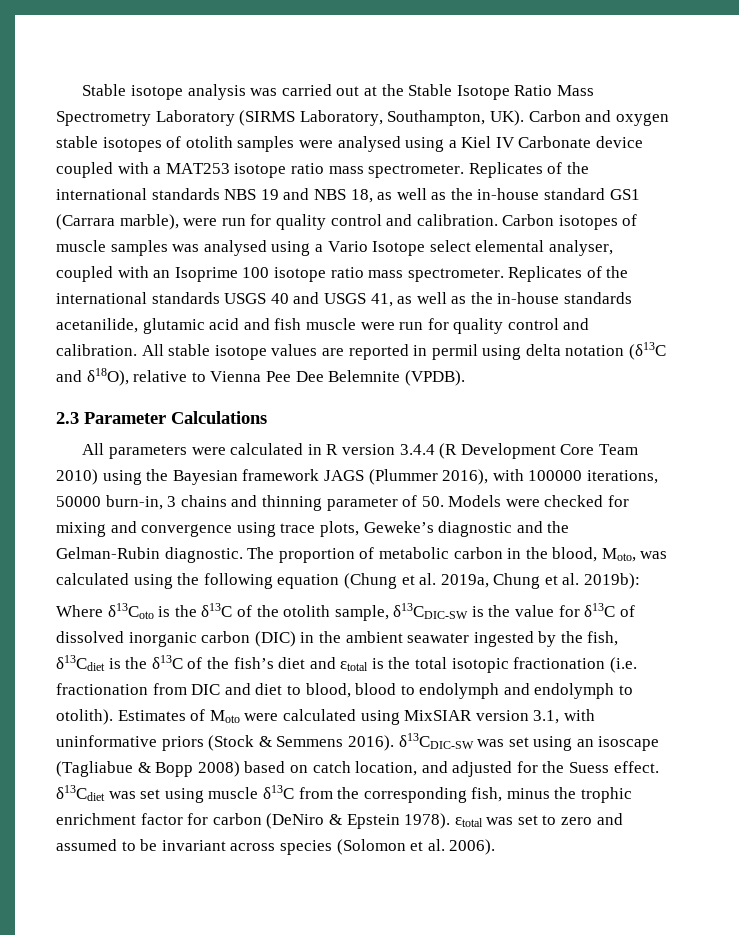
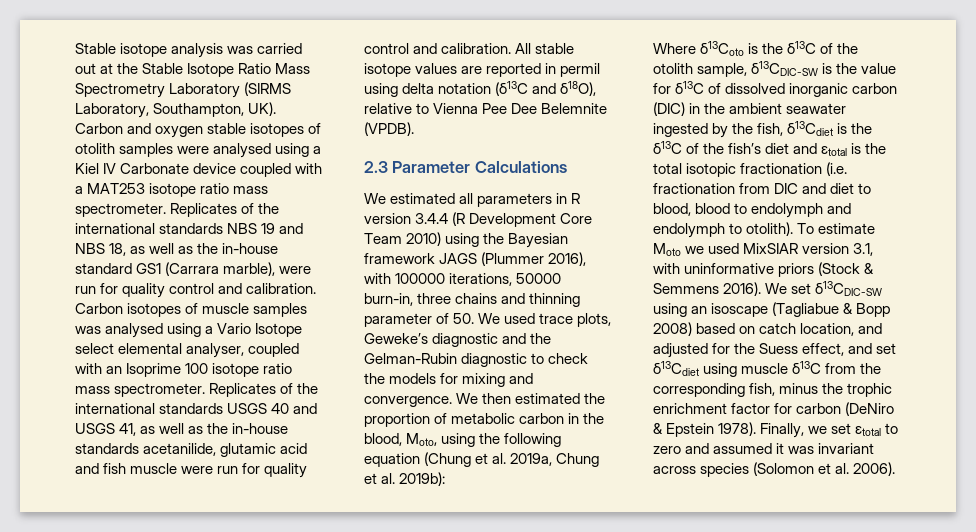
- All parameters were calculated in R version 3.4.4 (R Development Core Team 2010) using the Bayesian framework JAGS (Plummer 2016), with 100000 iterations, 50000 burn-in, 3 chains and thinning parameter of 50. Models were checked for mixing and convergence using trace plots, Geweke’s diagnostic and the Gelman-Rubin diagnostic. The proportion of metabolic carbon in the blood, Moto, was calculated using the following equation (Chung et al. 2019a, Chung et al. 2019b):
+ We estimated all parameters in R version 3.4.4 (R Development Core Team 2010) using the Bayesian framework JAGS (Plummer 2016), with 100000 iterations, 50000 burn-in, three chains and thinning parameter of 50. We used trace plots, Geweke’s diagnostic and the Gelman-Rubin diagnostic to check the models for mixing and convergence. We then estimated the proportion of metabolic carbon in the blood, Moto, using the following equation (Chung et al. 2019a, Chung et al. 2019b):
- Estimates of Moto were calculated using MixSIAR version 3.1, with uninformative priors (Stock & Semmens 2016). δ13CDIC-SW was set using an isoscape (Tagliabue & Bopp 2008) based on catch location, and adjusted for the Suess effect. δ13Cdiet was set using muscle δ13C from the corresponding fish, minus the trophic enrichment factor for carbon (DeNiro & Epstein 1978). εtotal was set to zero and assumed to be invariant across species (Solomon et al. 2006).
+ To estimate Moto we used MixSIAR version 3.1, with uninformative priors (Stock & Semmens 2016). We set δ13CDIC-SW using an isoscape (Tagliabue & Bopp 2008) based on catch location, and adjusted for the Suess effect, and set δ13Cdiet using muscle δ13C from the corresponding fish, minus the trophic enrichment factor for carbon (DeNiro & Epstein 1978). Finally, we set εtotal to zero and assumed it was invariant across species (Solomon et al. 2006).

